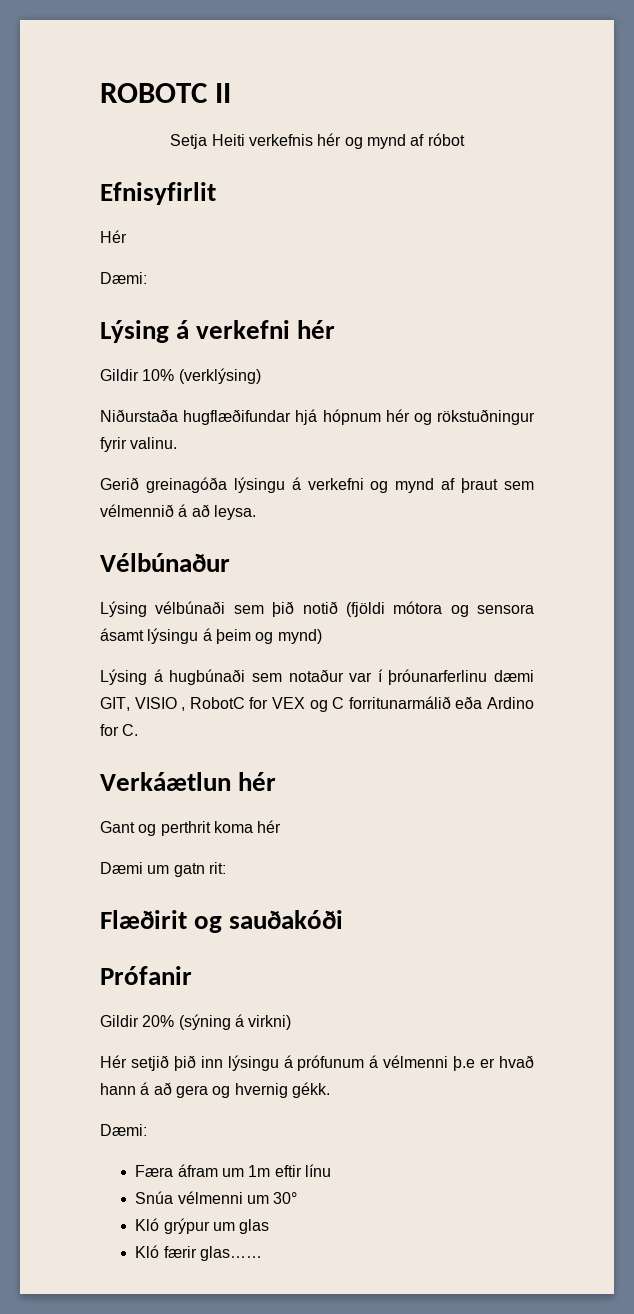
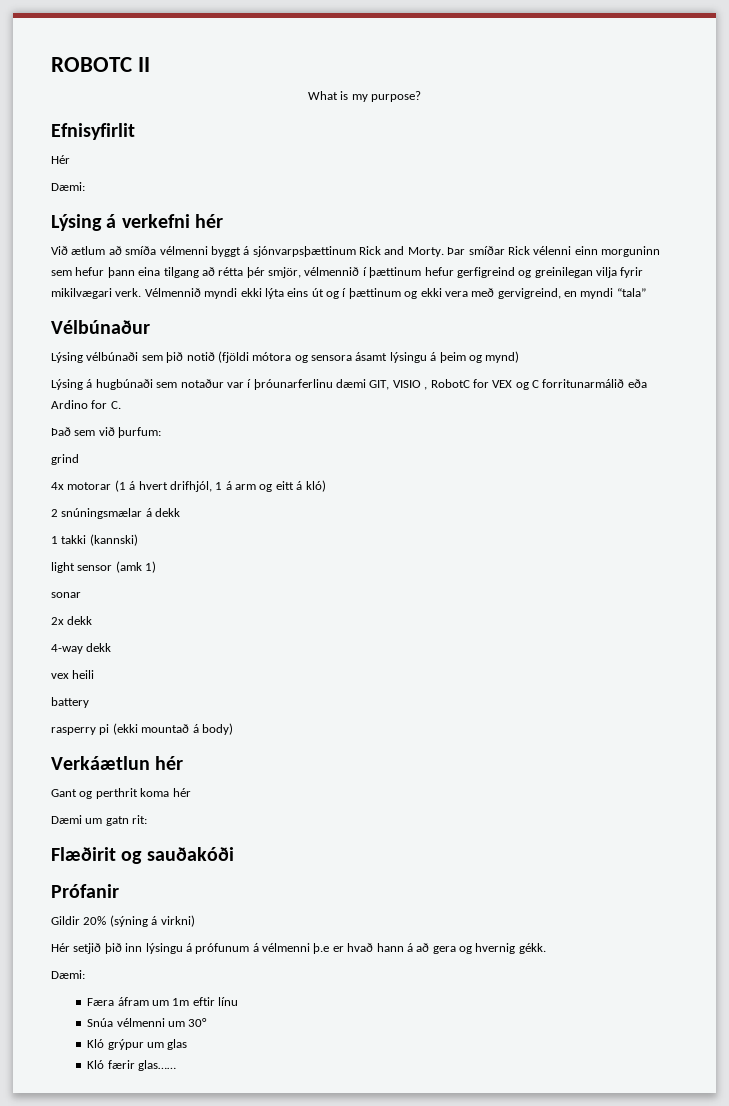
- Setja Heiti verkefnis hér og mynd af róbot
+ What is my purpose?
- Gildir 10% (verklýsing)
- Niðurstaða hugflæðifundar hjá hópnum hér og rökstuðningur fyrir valinu.
- Gerið greinagóða lýsingu á verkefni og mynd af þraut sem vélmennið á að leysa.
+ Við ætlum að smíða vélmenni byggt á sjónvarpsþættinum Rick and Morty. Þar smíðar Rick vélenni einn morguninn sem hefur þann eina tilgang að rétta þér smjör, vélmennið í þættinum hefur gerfigreind og greinilegan vilja fyrir mikilvægari verk. Vélmennið myndi ekki lýta eins út og í þættinum og ekki vera með gervigreind, en myndi “tala”
+ Það sem við þurfum:
+ grind
+ 4x motorar (1 á hvert drifhjól, 1 á arm og eitt á kló)
+ 2 snúningsmælar á dekk
+ 1 takki (kannski)
+ light sensor (amk 1)
+ sonar
+ 2x dekk
+ 4-way dekk
+ vex heili
+ battery
+ rasperry pi (ekki mountað á body)

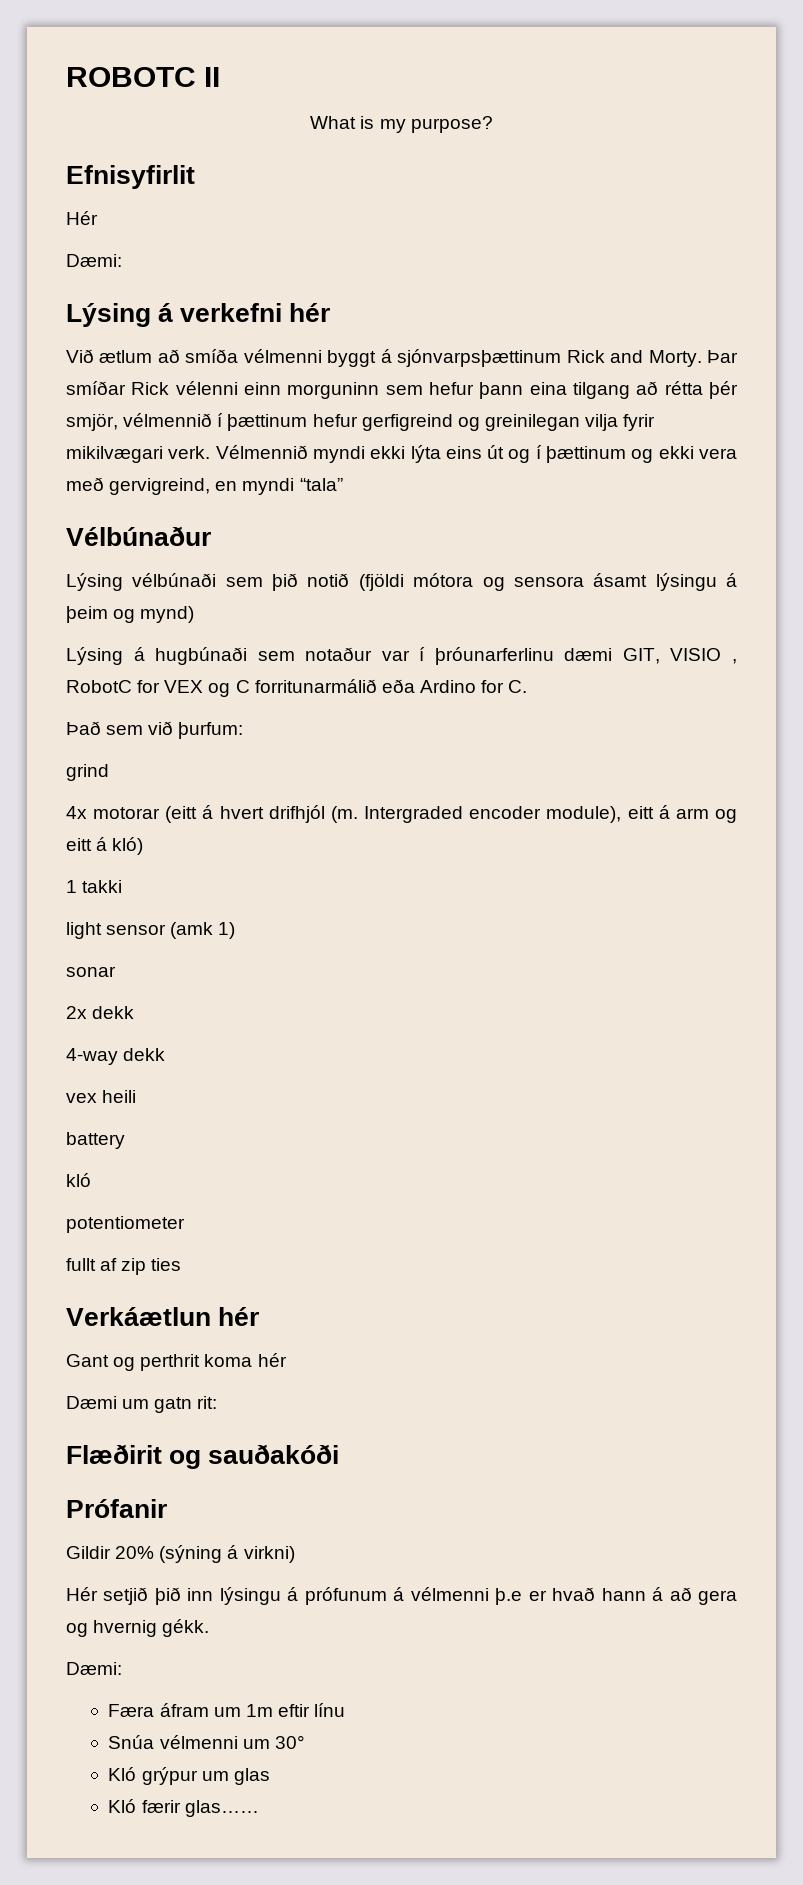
- 4x motorar (1 á hvert drifhjól, 1 á arm og eitt á kló)
+ 4x motorar (eitt á hvert drifhjól (m. Intergraded encoder module), eitt á arm og eitt á kló)
- 2 snúningsmælar á dekk
- 1 takki (kannski)
+ 1 takki
- rasperry pi (ekki mountað á body)
+ kló
+ potentiometer
+ fullt af zip ties

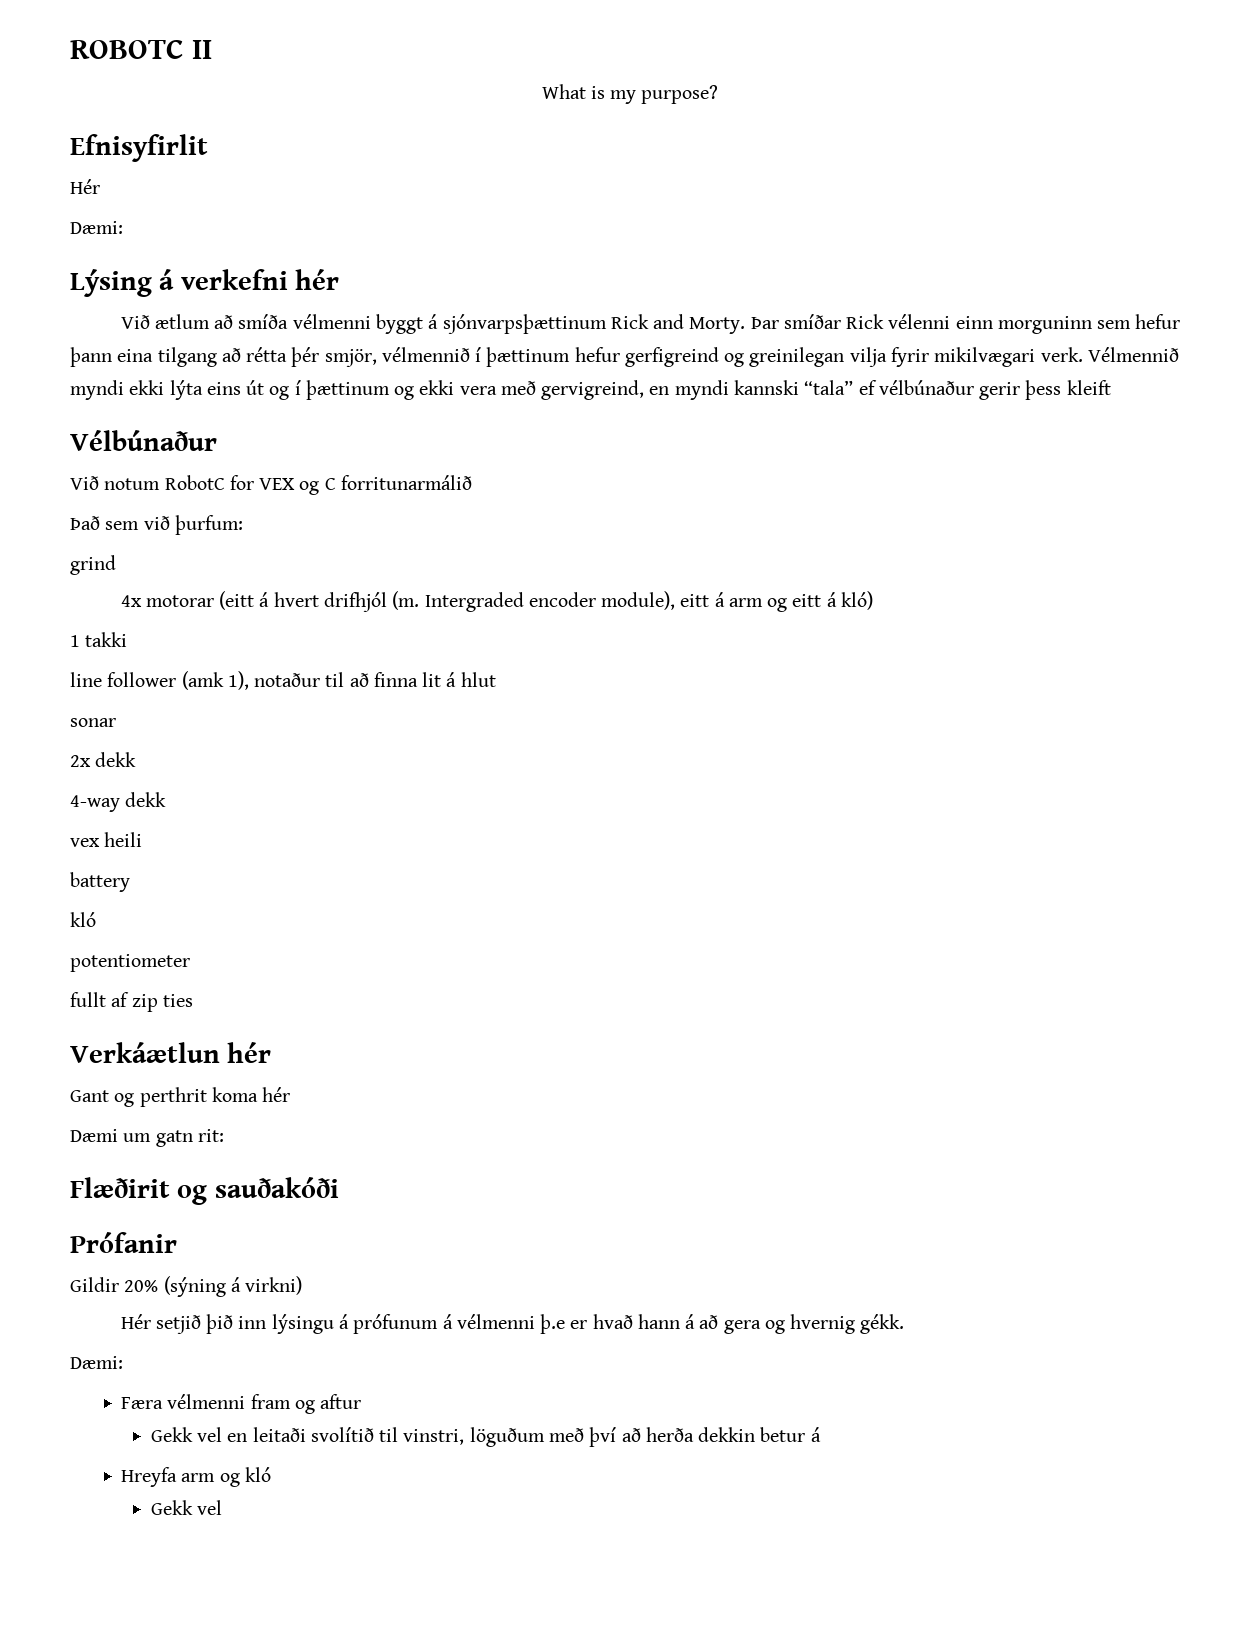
- Vélmennið myndi ekki lýta eins út og í þættinum og ekki vera með gervigreind, en myndi “tala”
+ Vélmennið myndi ekki lýta eins út og í þættinum og ekki vera með gervigreind, en myndi kannski “tala” ef vélbúnaður gerir þess kleift
  Vélbúnaður
- Lýsing vélbúnaði sem þið notið (fjöldi mótora og sensora ásamt lýsingu á þeim og mynd)
- Lýsing á hugbúnaði sem notaður var í þróunarferlinu dæmi GIT, VISIO , RobotC for VEX og C forritunarmálið eða Ardino for C.
+ Við notum RobotC for VEX og C forritunarmálið
- light sensor (amk 1)
+ line follower (amk 1), notaður til að finna lit á hlut
- Færa áfram um 1m eftir línu
- Snúa vélmenni um 30°
- Kló grýpur um glas
- Kló færir glas……
+ Færa vélmenni fram og aftur
+ Gekk vel en leitaði svolítið til vinstri, löguðum með því að herða dekkin betur á
+ Hreyfa arm og kló
+ Gekk vel

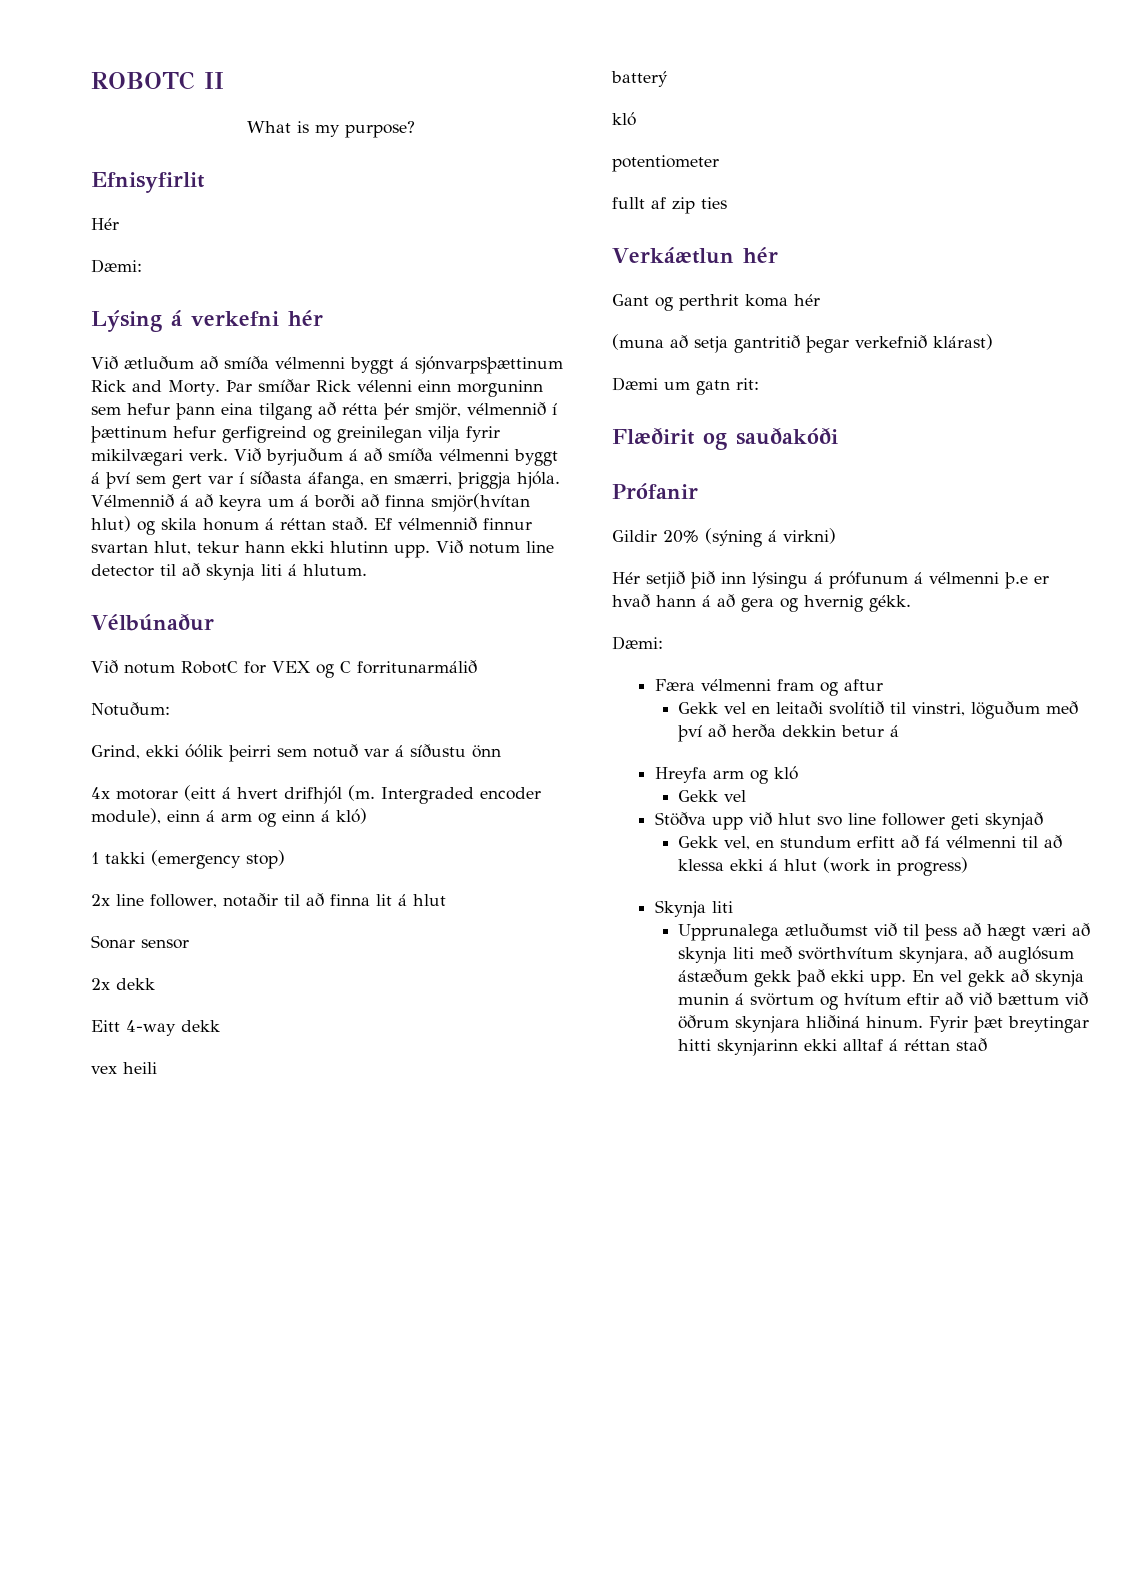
- Við ætlum að smíða vélmenni byggt á sjónvarpsþættinum Rick and Morty.
+ Við ætluðum að smíða vélmenni byggt á sjónvarpsþættinum Rick and Morty.
- Vélmennið myndi ekki lýta eins út og í þættinum og ekki vera með gervigreind, en myndi kannski “tala” ef vélbúnaður gerir þess kleift
+ Við byrjuðum á að smíða vélmenni byggt á því sem gert var í síðasta áfanga, en smærri, þriggja hjóla. Vélmennið á að keyra um á borði að finna smjör(hvítan hlut) og skila honum á réttan stað. Ef vélmennið finnur svartan hlut, tekur hann ekki hlutinn upp. Við notum line detector til að skynja liti á hlutum.
- Það sem við þurfum:
- grind
+ Notuðum:
+ Grind, ekki óólik þeirri sem notuð var á síðustu önn
- Intergraded encoder module), eitt á arm og eitt á kló)
+ Intergraded encoder module), einn á arm og einn á kló)
- 1 takki
- line follower (amk 1), notaður til að finna lit á hlut
+ 1 takki (emergency stop)
+ 2x line follower, notaðir til að finna lit á hlut
- sonar
+ Sonar sensor
- 4-way dekk
+ Eitt 4-way dekk
- battery
+ batterý
+ (muna að setja gantritið þegar verkefnið klárast)
+ Stöðva upp við hlut svo line follower geti skynjað
+ Gekk vel, en stundum erfitt að fá vélmenni til að klessa ekki á hlut (work in progress)
+ Skynja liti
+ Upprunalega ætluðumst við til þess að hægt væri að skynja liti með svörthvítum skynjara, að auglósum ástæðum gekk það ekki upp. En vel gekk að skynja munin á svörtum og hvítum eftir að við bættum við öðrum skynjara hliðiná hinum. Fyrir þæt breytingar hitti skynjarinn ekki alltaf á réttan stað

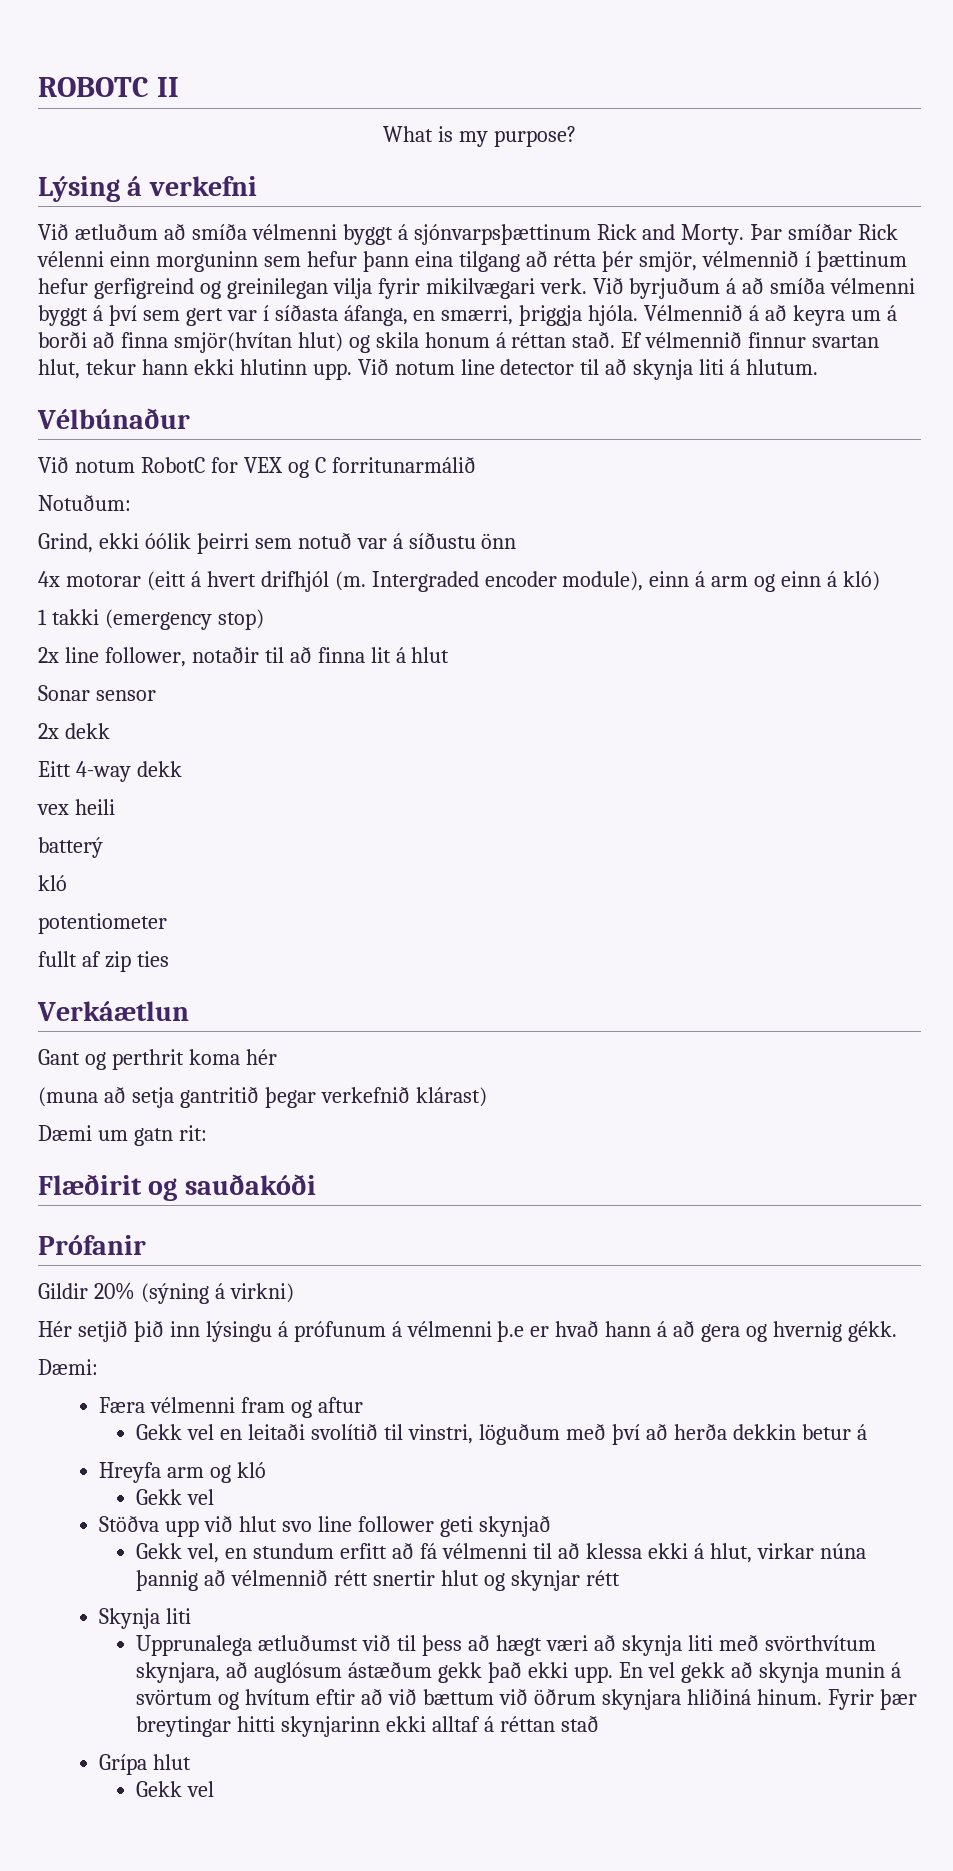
- Efnisyfirlit
- Hér
- Dæmi:
- Lýsing á verkefni hér
+ Lýsing á verkefni
- Verkáætlun hér
+ Verkáætlun
- Gekk vel, en stundum erfitt að fá vélmenni til að klessa ekki á hlut (work in progress)
+ Gekk vel, en stundum erfitt að fá vélmenni til að klessa ekki á hlut, virkar núna þannig að vélmennið rétt snertir hlut og skynjar rétt
- Fyrir þæt breytingar hitti skynjarinn ekki alltaf á réttan stað
+ Fyrir þær breytingar hitti skynjarinn ekki alltaf á réttan stað
+ Grípa hlut
+ Gekk vel

